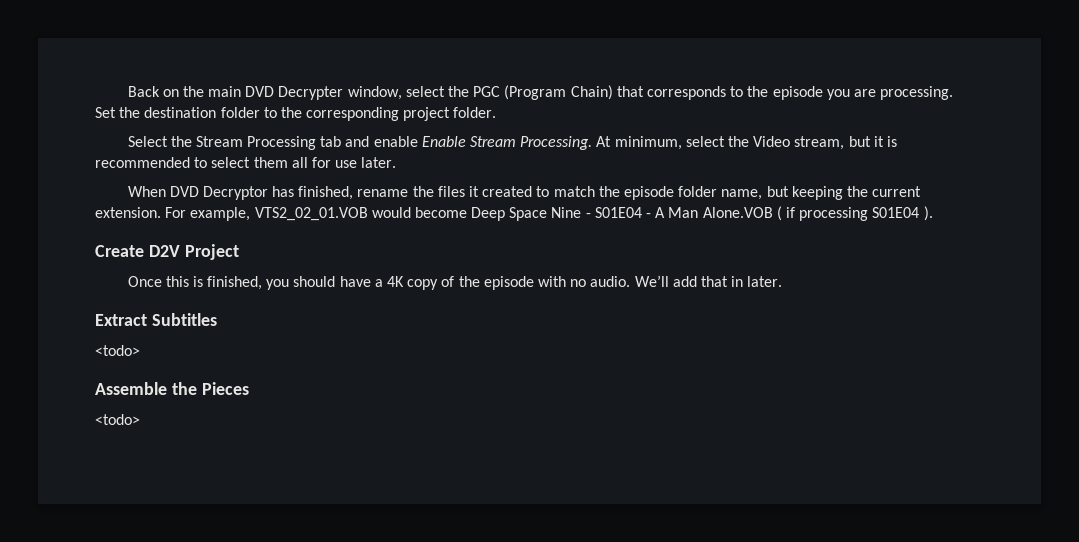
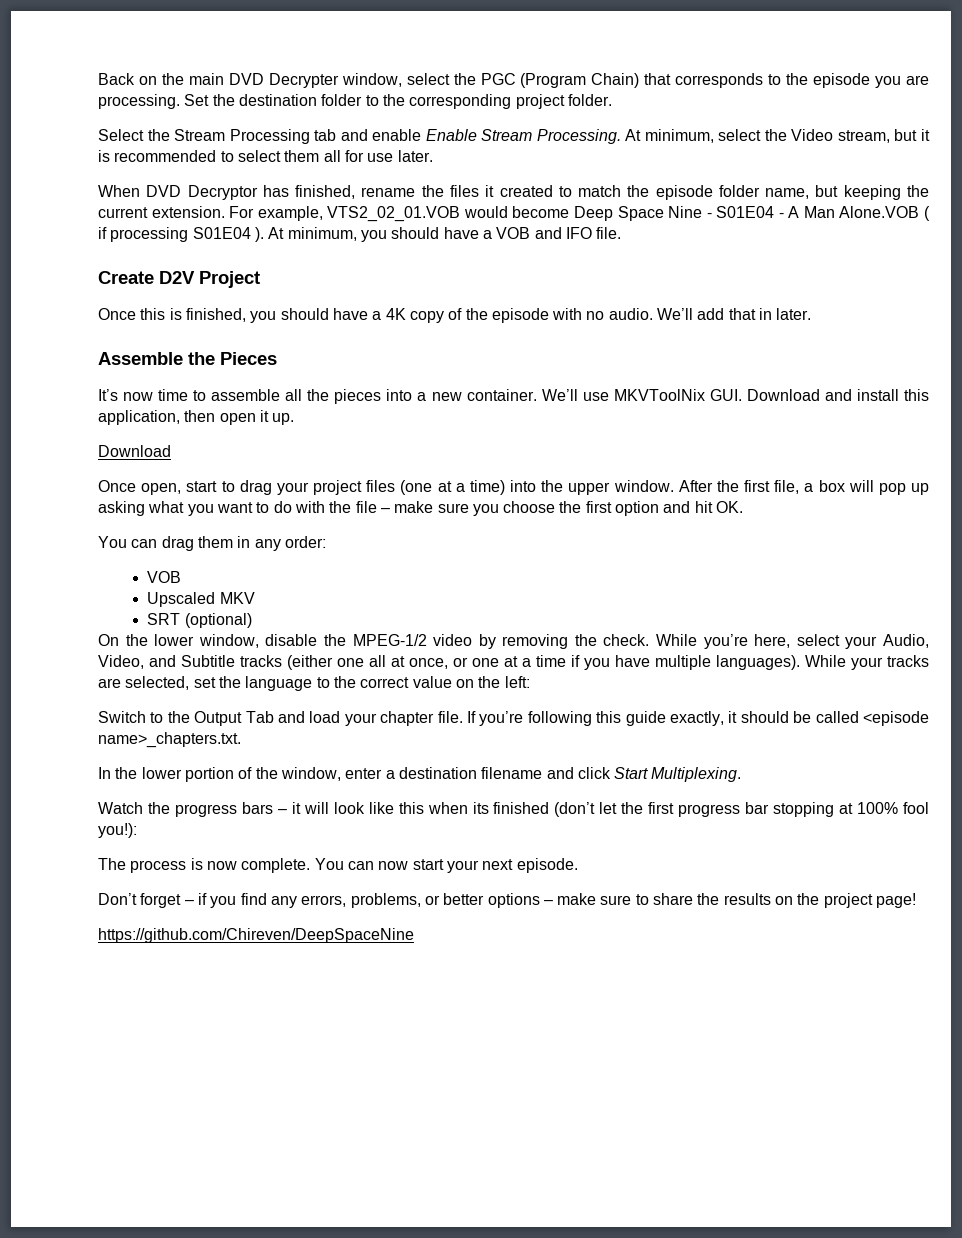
+ At minimum, you should have a VOB and IFO file.
- Extract Subtitles
- <todo>
  Assemble the Pieces
- <todo>
+ It’s now time to assemble all the pieces into a new container. We’ll use MKVToolNix GUI. Download and install this application, then open it up.
+ Download
+ Once open, start to drag your project files (one at a time) into the upper window. After the first file, a box will pop up asking what you want to do with the file – make sure you choose the first option and hit OK.
+ You can drag them in any order:
+ VOB
+ Upscaled MKV
+ SRT (optional)
+ On the lower window, disable the MPEG-1/2 video by removing the check. While you’re here, select your Audio, Video, and Subtitle tracks (either one all at once, or one at a time if you have multiple languages). While your tracks are selected, set the language to the correct value on the left:
+ Switch to the Output Tab and load your chapter file. If you’re following this guide exactly, it should be called <episode name>_chapters.txt.
+ In the lower portion of the window, enter a destination filename and click Start Multiplexing.
+ Watch the progress bars – it will look like this when its finished (don’t let the first progress bar stopping at 100% fool you!):
+ The process is now complete. You can now start your next episode.
+ Don’t forget – if you find any errors, problems, or better options – make sure to share the results on the project page!
+ https://github.com/Chireven/DeepSpaceNine

